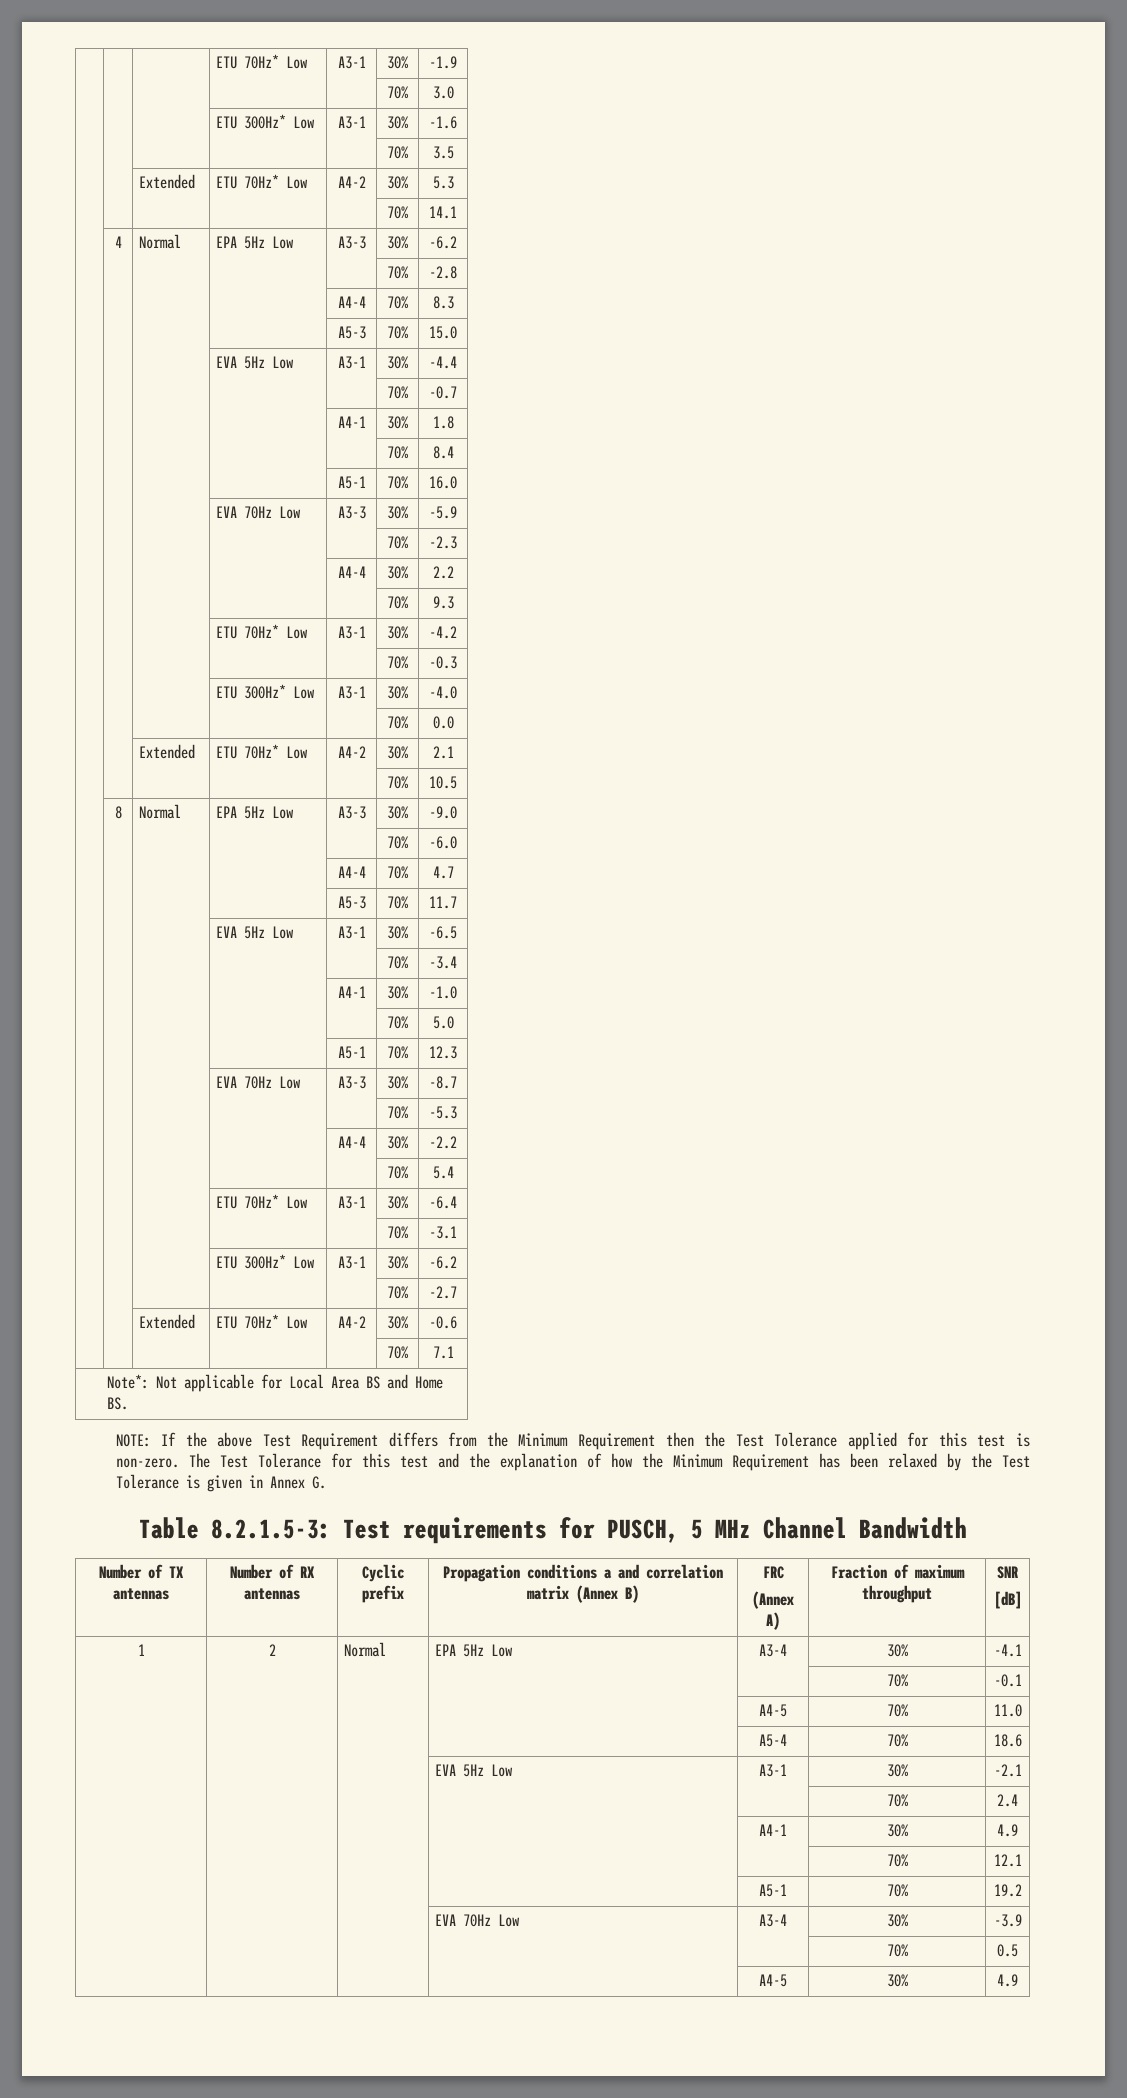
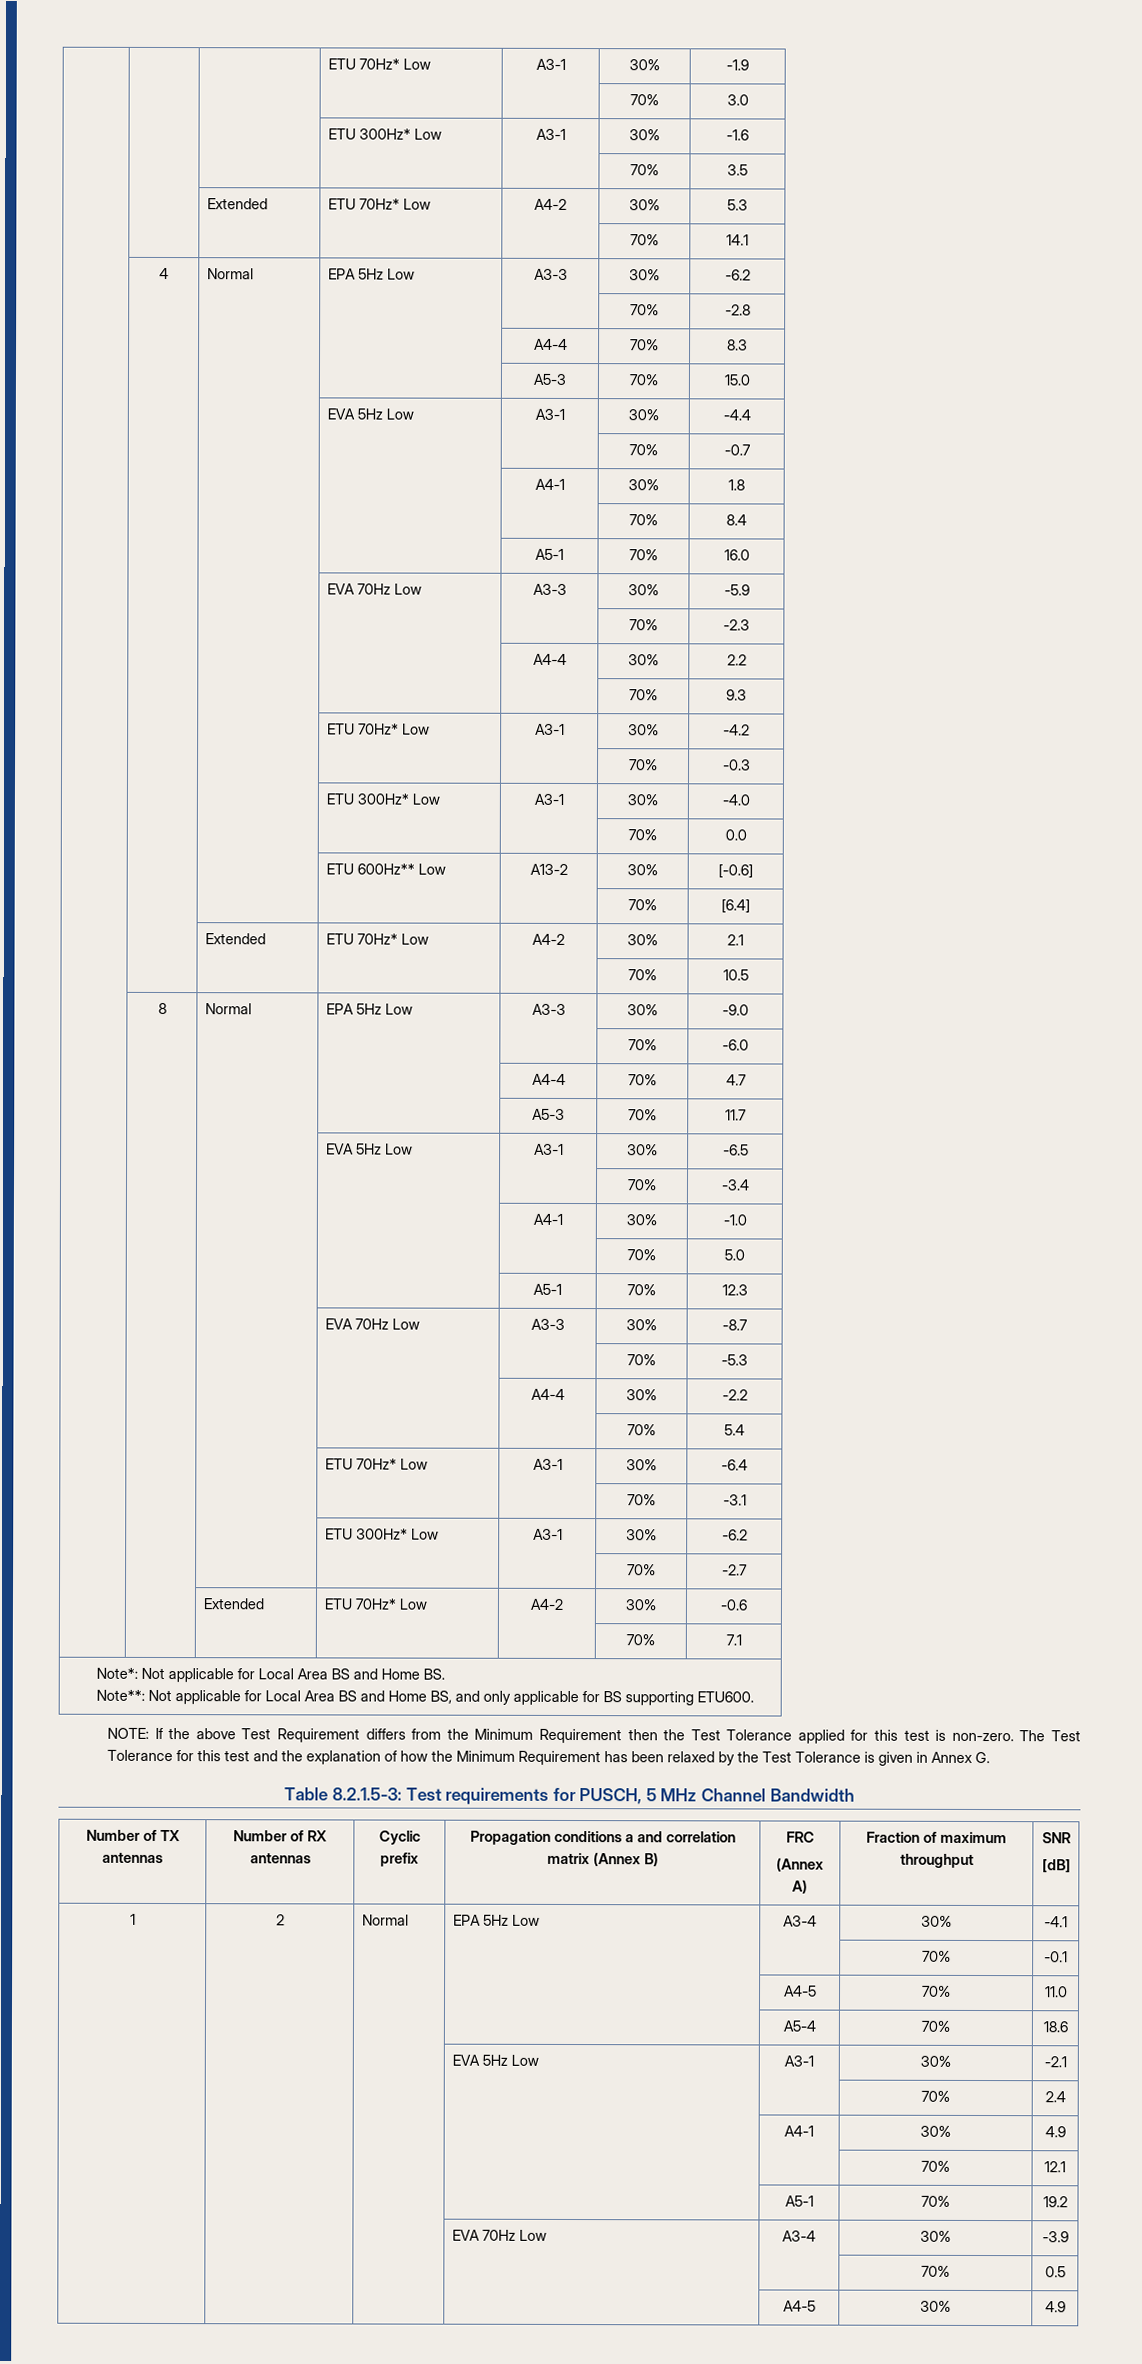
+ | | | ETU 600Hz** Low | A13-2 | 30% | [-0.6]
+ | | | | | 70% | [6.4]
  Note*: Not applicable for Local Area BS and Home BS.
+ Note**: Not applicable for Local Area BS and Home BS, and only applicable for BS supporting ETU600.

